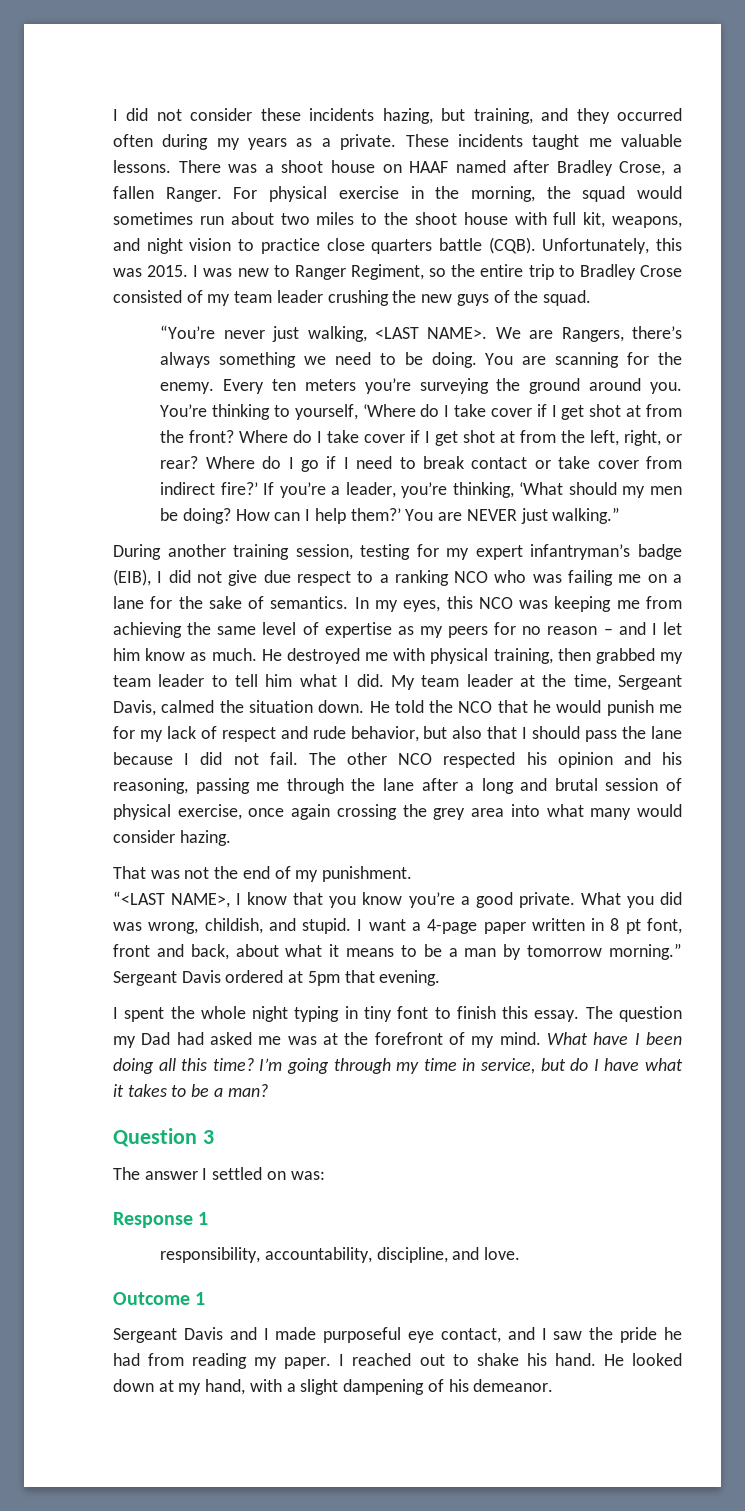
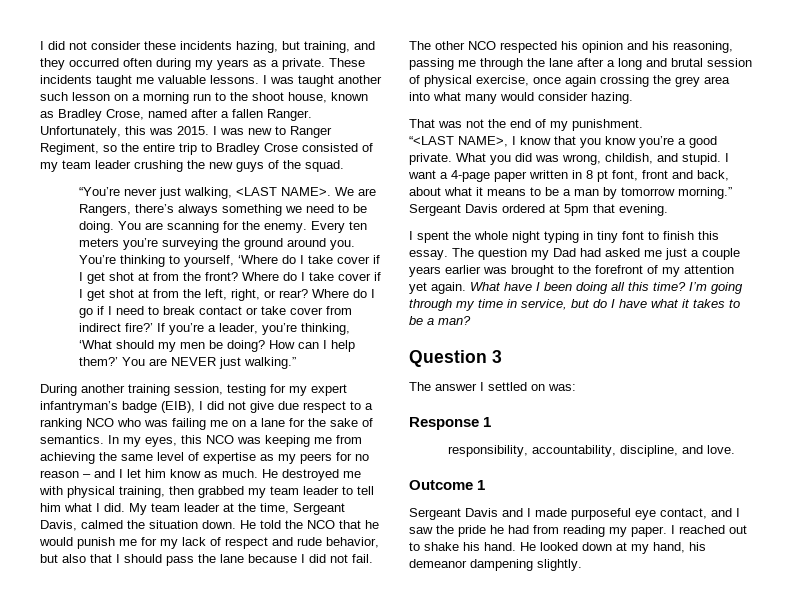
- There was a shoot house on HAAF named after Bradley Crose, a fallen Ranger. For physical exercise in the morning, the squad would sometimes run about two miles to the shoot house with full kit, weapons, and night vision to practice close quarters battle (CQB).
+ I was taught another such lesson on a morning run to the shoot house, known as Bradley Crose, named after a fallen Ranger.
- The question my Dad had asked me was at the forefront of my mind.
+ The question my Dad had asked me just a couple years earlier was brought to the forefront of my attention yet again.
- He looked down at my hand, with a slight dampening of his demeanor.
+ He looked down at my hand, his demeanor dampening slightly.

